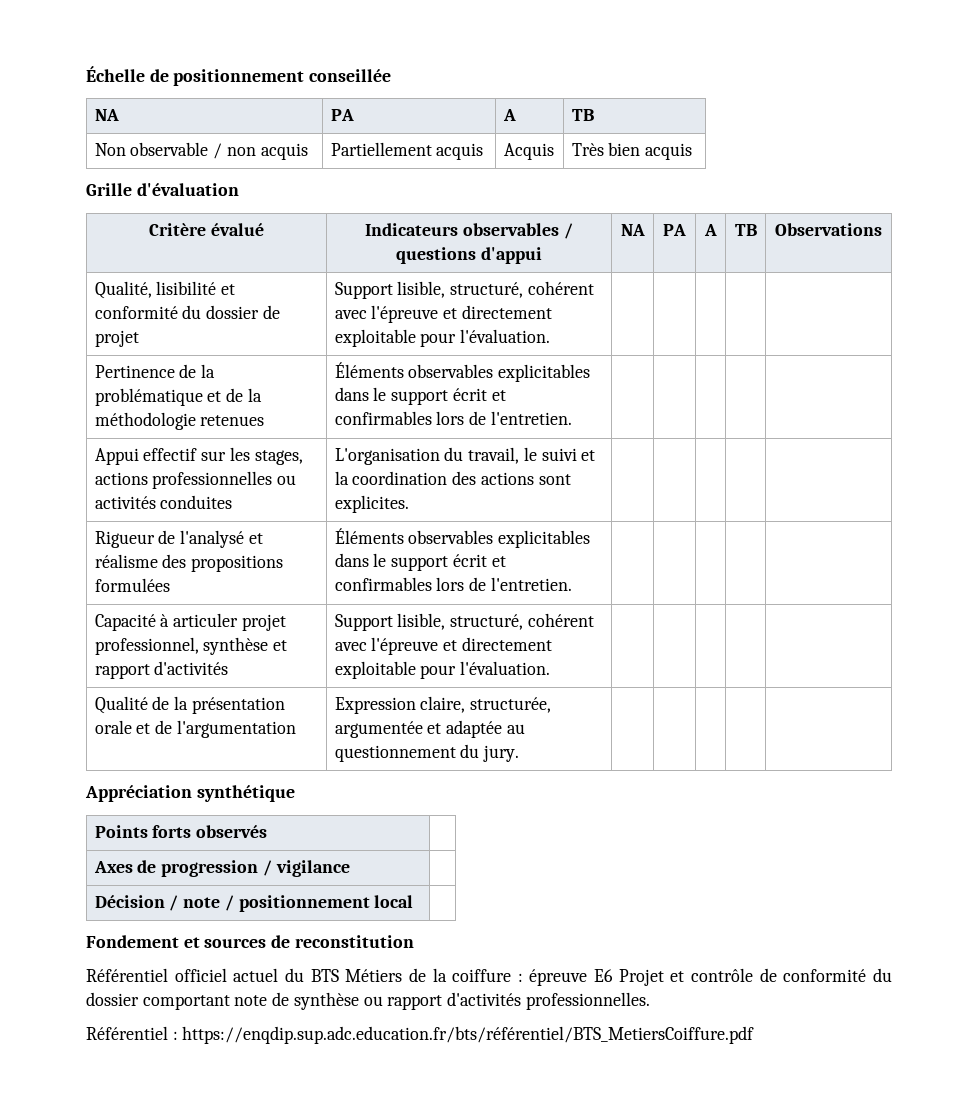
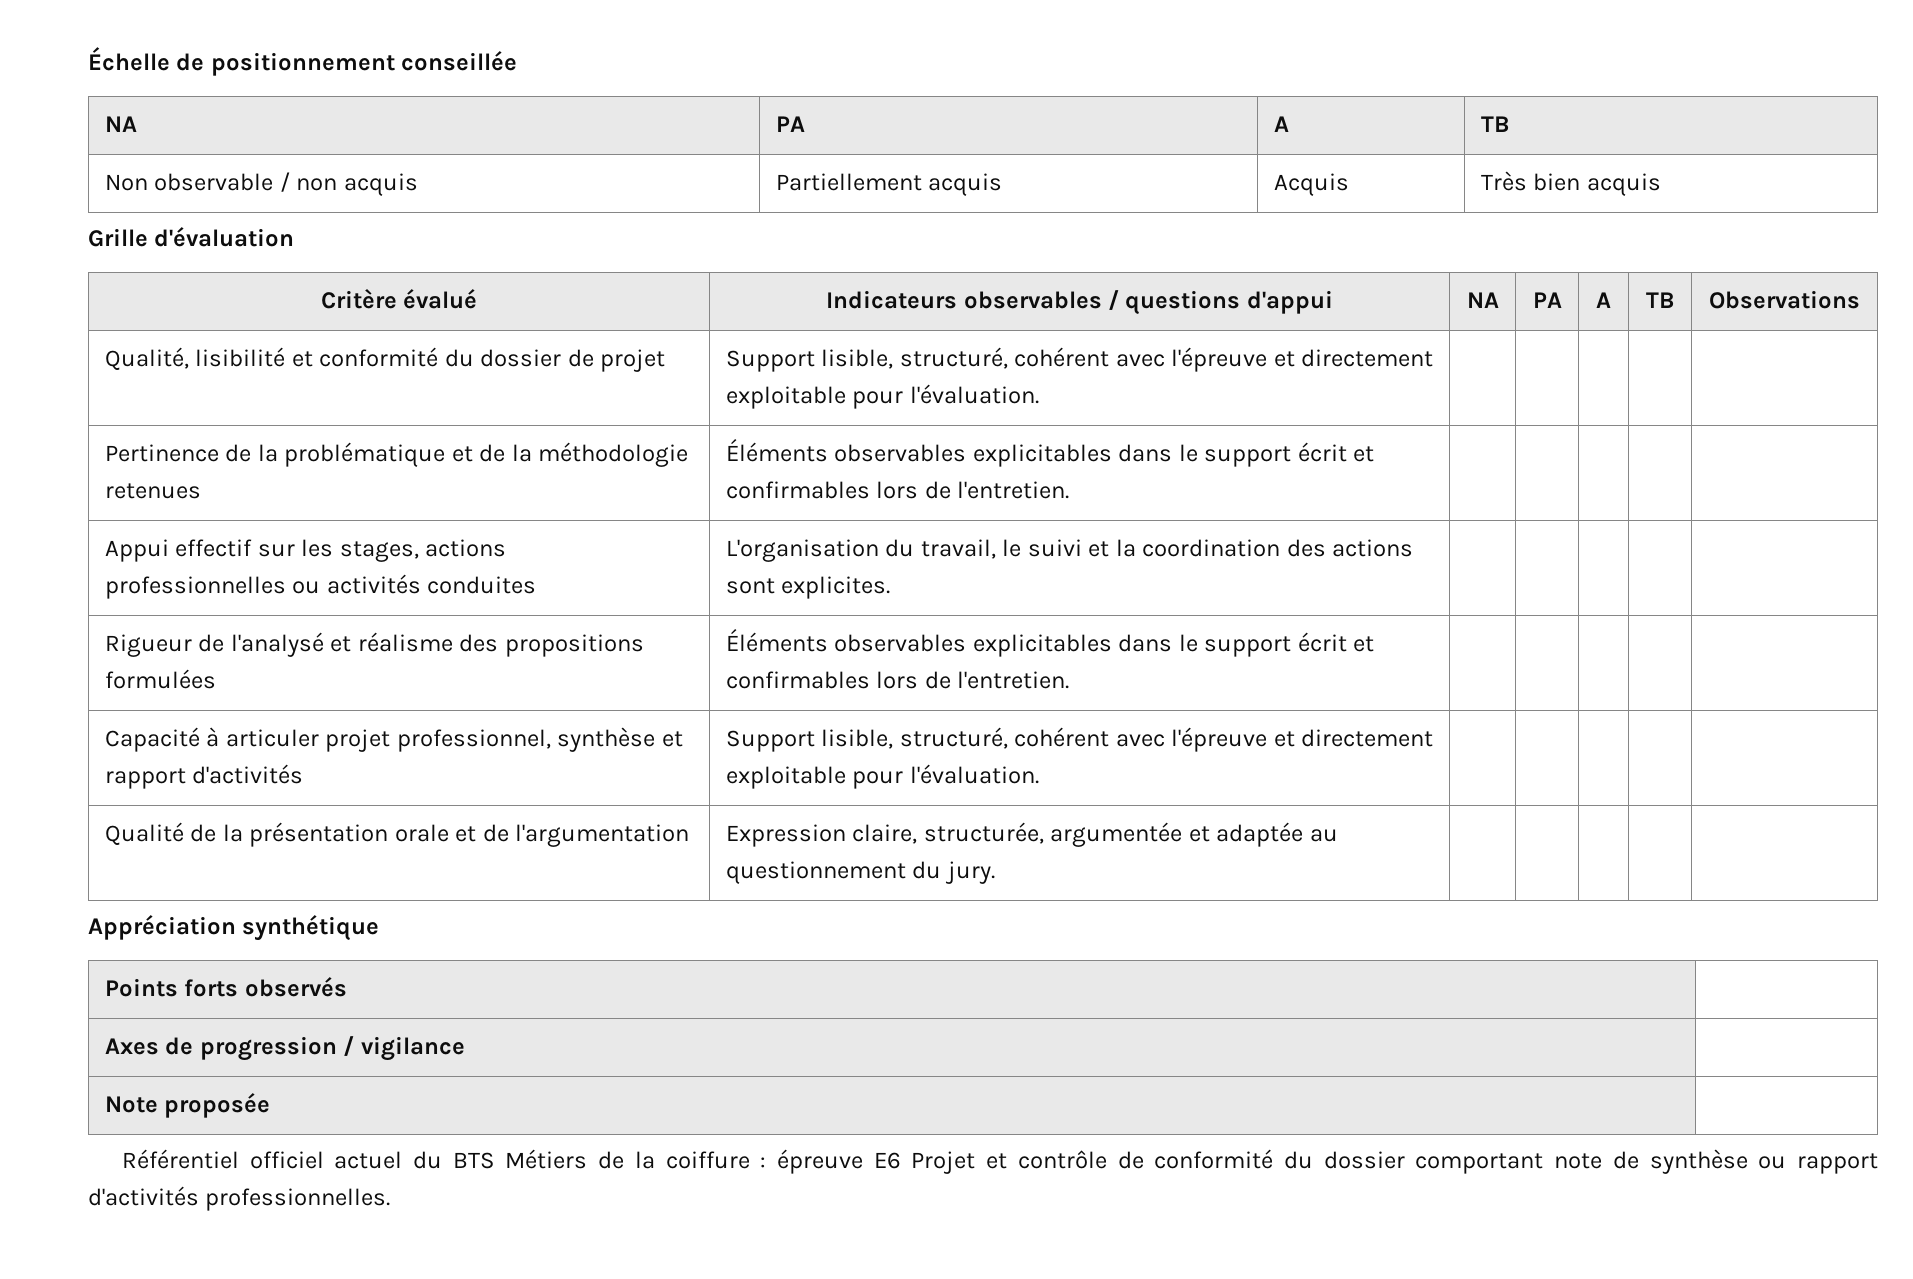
- Décision / note / positionnement local |
- Fondement et sources de reconstitution
+ Note proposée |
- Référentiel : https://enqdip.sup.adc.education.fr/bts/référentiel/BTS_MetiersCoiffure.pdf

